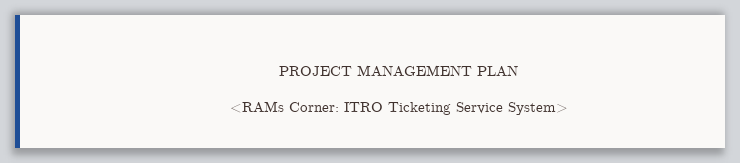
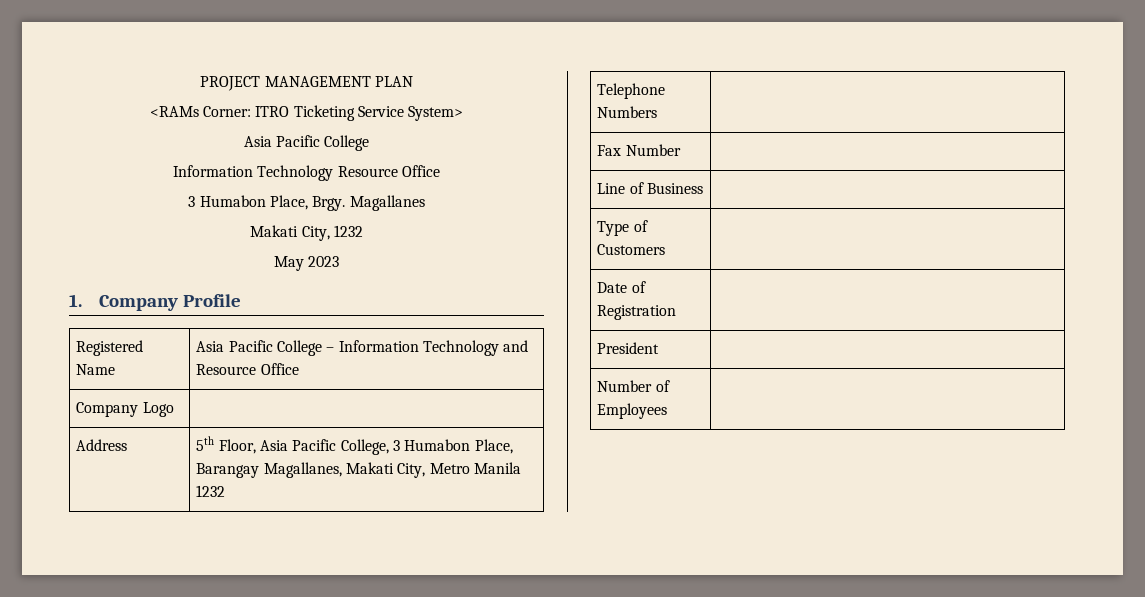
  <RAMs Corner: ITRO Ticketing Service System>
+ Asia Pacific College
+ Information Technology Resource Office
+ 3 Humabon Place, Brgy. Magallanes
+ Makati City, 1232
+ May 2023
+ 1. Company Profile
+ Registered Name | Asia Pacific College – Information Technology and Resource Office
+ Company Logo |
+ Address | 5th Floor, Asia Pacific College, 3 Humabon Place, Barangay Magallanes, Makati City, Metro Manila 1232
+ Telephone Numbers |
+ Fax Number |
+ Line of Business |
+ Type of Customers |
+ Date of Registration |
+ President |
+ Number of Employees |

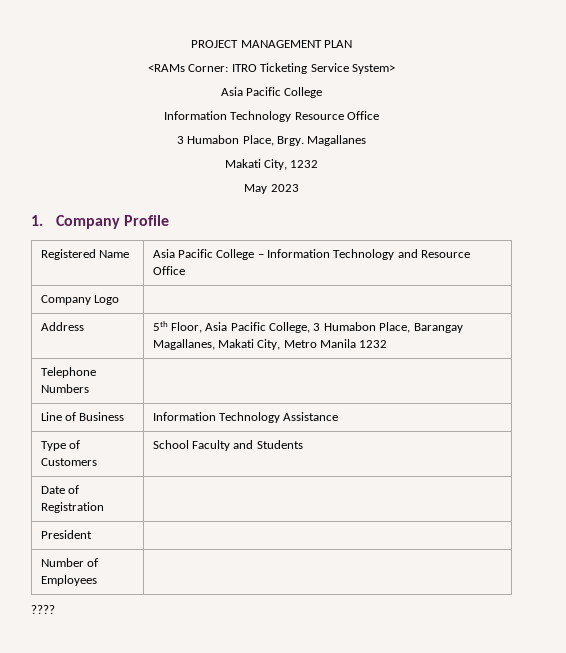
- Fax Number |
- Line of Business |
+ Line of Business | Information Technology Assistance
- Type of Customers |
+ Type of Customers | School Faculty and Students
+ ????

